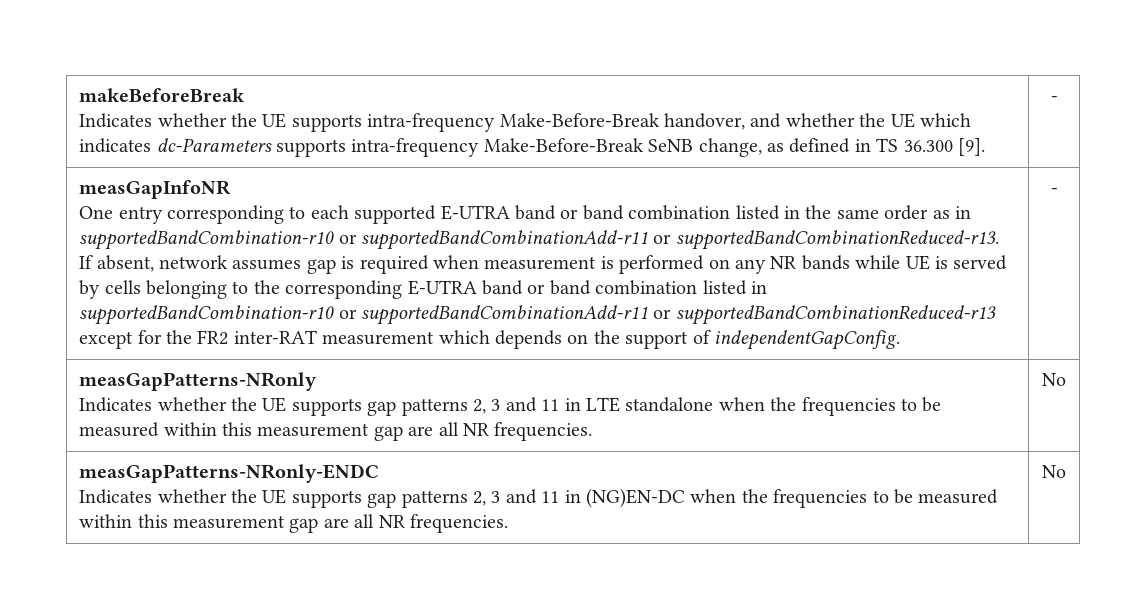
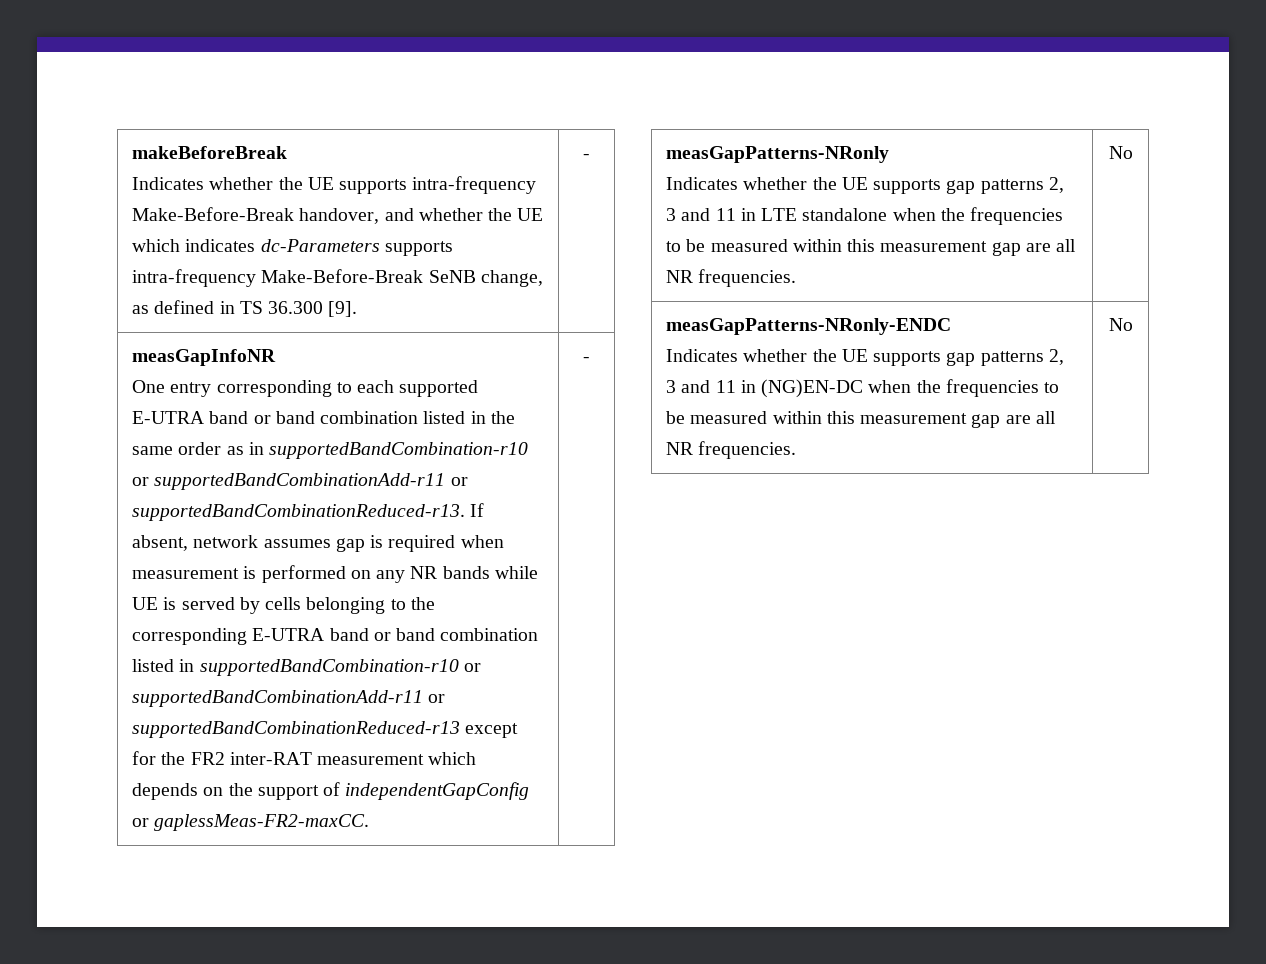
- If absent, network assumes gap is required when measurement is performed on any NR bands while UE is served by cells belonging to the corresponding E-UTRA band or band combination listed in supportedBandCombination-r10 or supportedBandCombinationAdd-r11 or supportedBandCombinationReduced-r13 except for the FR2 inter-RAT measurement which depends on the support of independentGapConfig.
+ If absent, network assumes gap is required when measurement is performed on any NR bands while UE is served by cells belonging to the corresponding E-UTRA band or band combination listed in supportedBandCombination-r10 or supportedBandCombinationAdd-r11 or supportedBandCombinationReduced-r13 except for the FR2 inter-RAT measurement which depends on the support of independentGapConfig or gaplessMeas-FR2-maxCC.

